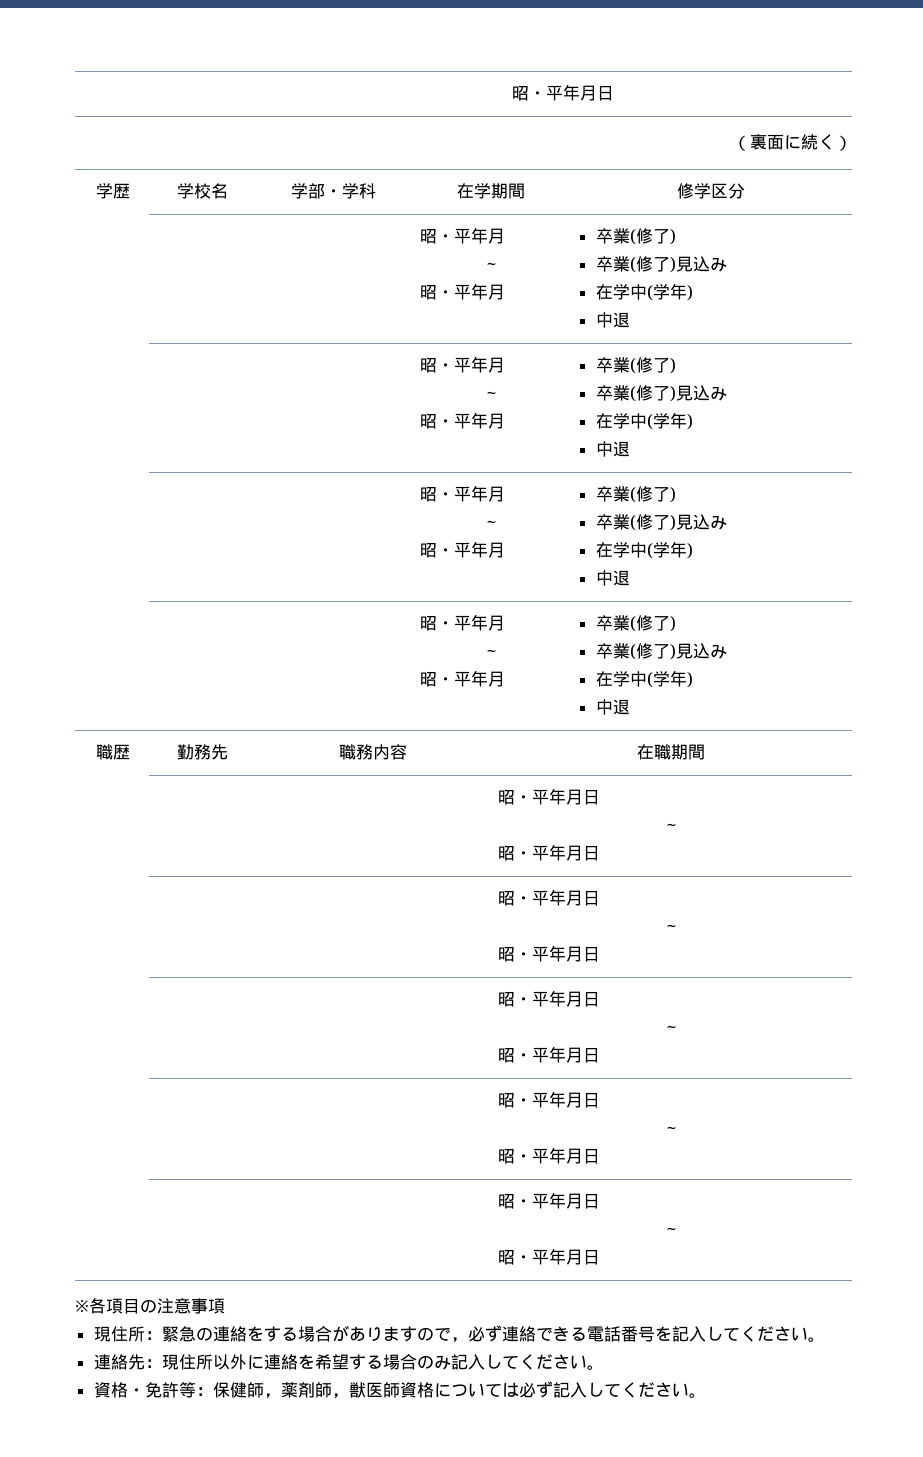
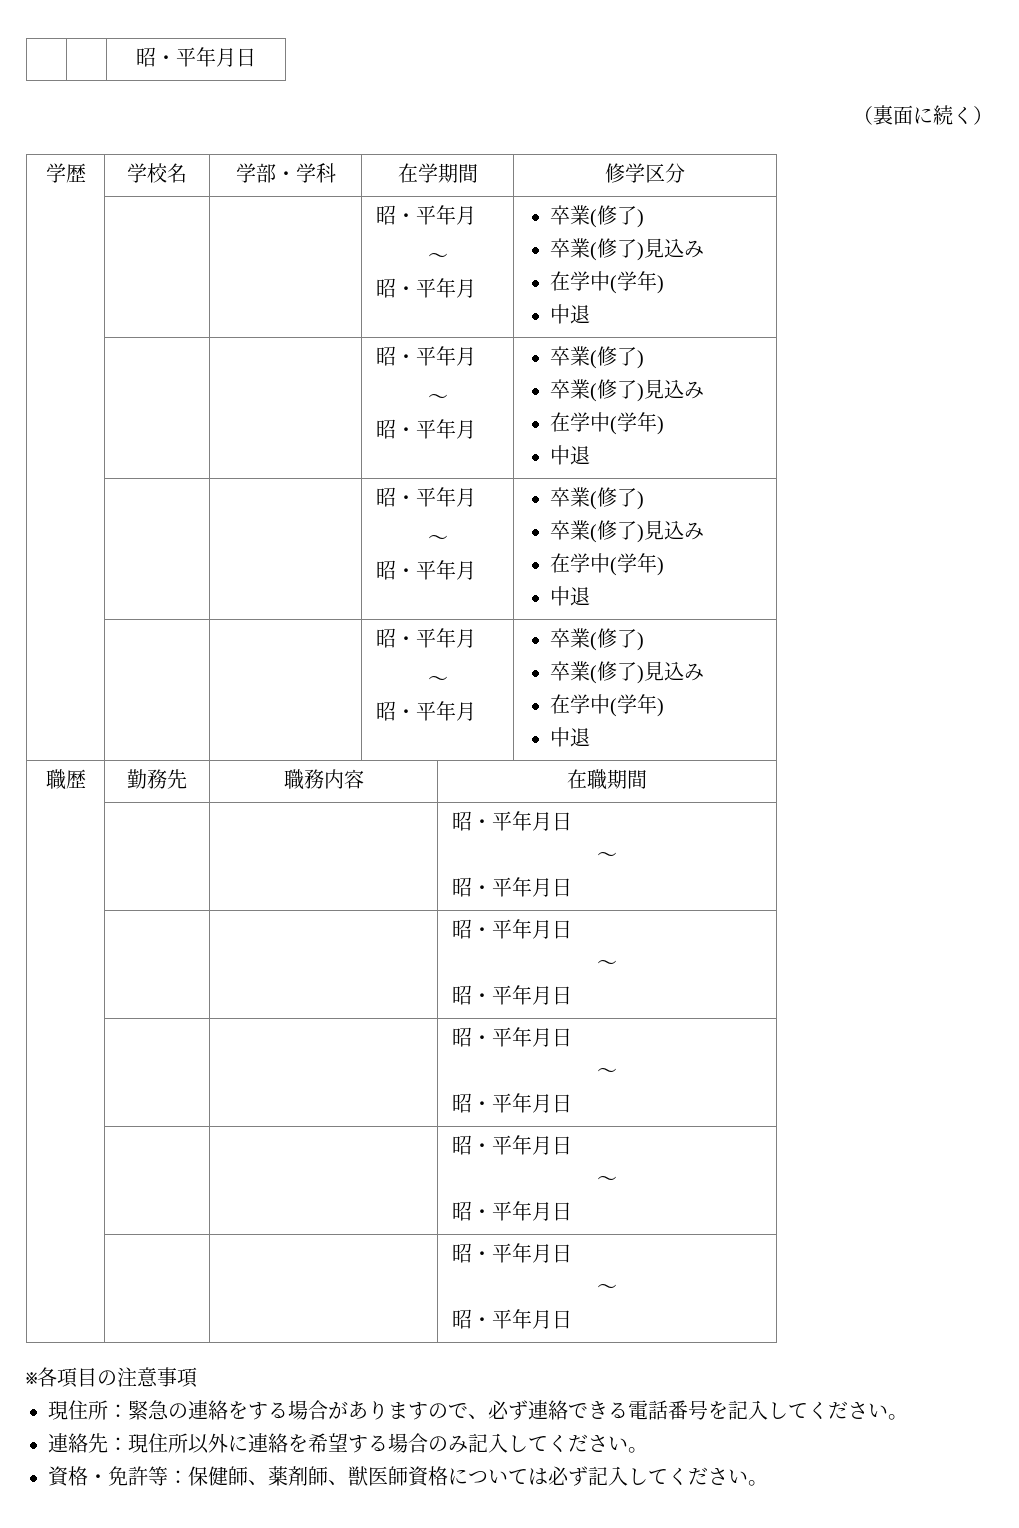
- 現住所：緊急の連絡をする場合がありますので，必ず連絡できる電話番号を記入してください。
+ 現住所：緊急の連絡をする場合がありますので、必ず連絡できる電話番号を記入してください。
- 資格・免許等：保健師，薬剤師，獣医師資格については必ず記入してください。
+ 資格・免許等：保健師、薬剤師、獣医師資格については必ず記入してください。

